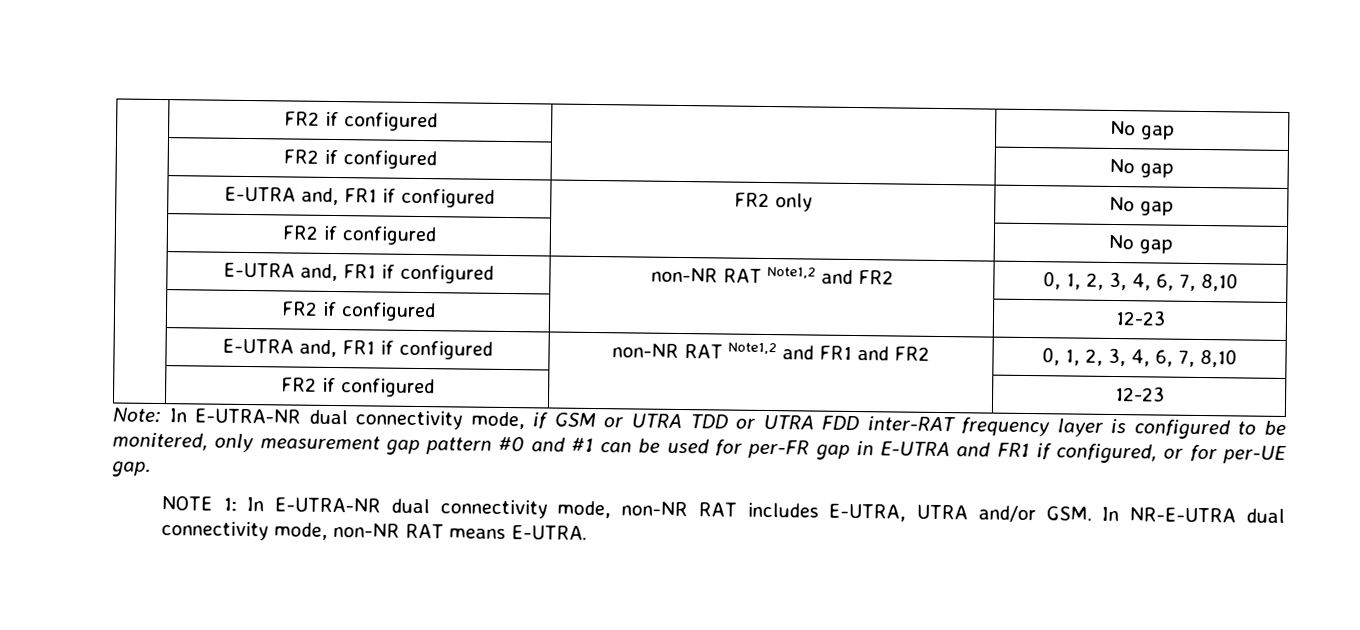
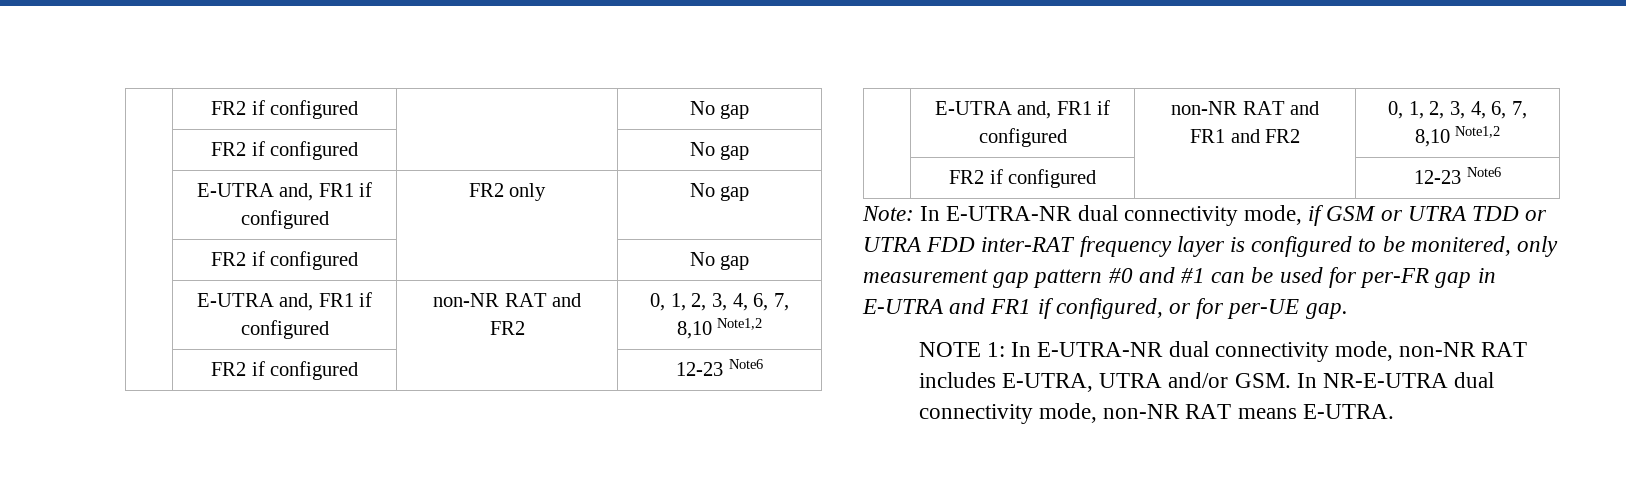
- | E-UTRA and, FR1 if configured | non-NR RAT Note1,2 and FR2 | 0, 1, 2, 3, 4, 6, 7, 8,10
- | FR2 if configured | | 12-23
- | E-UTRA and, FR1 if configured | non-NR RAT Note1,2 and FR1 and FR2 | 0, 1, 2, 3, 4, 6, 7, 8,10
- | FR2 if configured | | 12-23
+ | E-UTRA and, FR1 if configured | non-NR RAT and FR2 | 0, 1, 2, 3, 4, 6, 7, 8,10 Note1,2
+ | FR2 if configured | | 12-23 Note6
+ | E-UTRA and, FR1 if configured | non-NR RAT and FR1 and FR2 | 0, 1, 2, 3, 4, 6, 7, 8,10 Note1,2
+ | FR2 if configured | | 12-23 Note6

